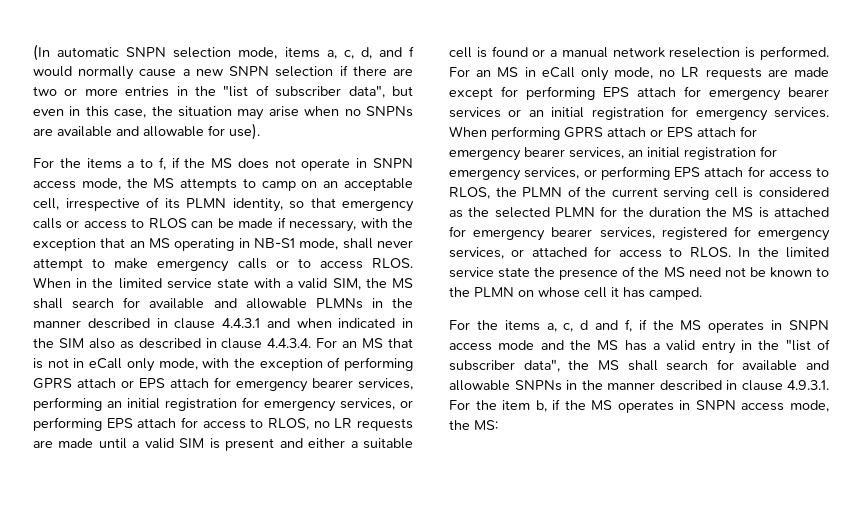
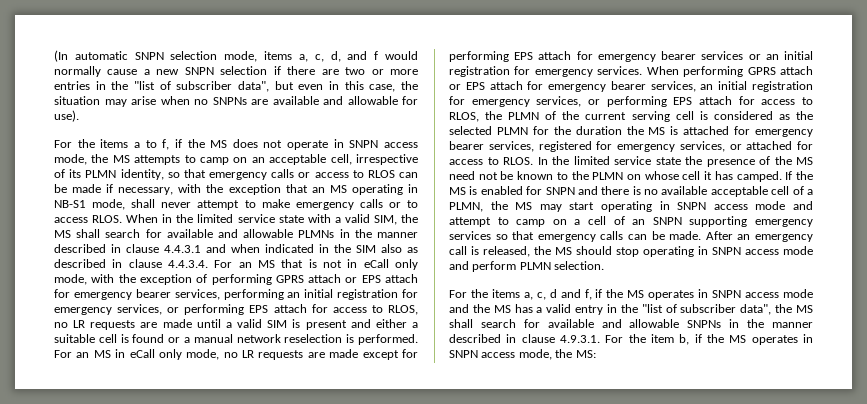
+ If the MS is enabled for SNPN and there is no available acceptable cell of a PLMN, the MS may start operating in SNPN access mode and attempt to camp on a cell of an SNPN supporting emergency services so that emergency calls can be made. After an emergency call is released, the MS should stop operating in SNPN access mode and perform PLMN selection.

